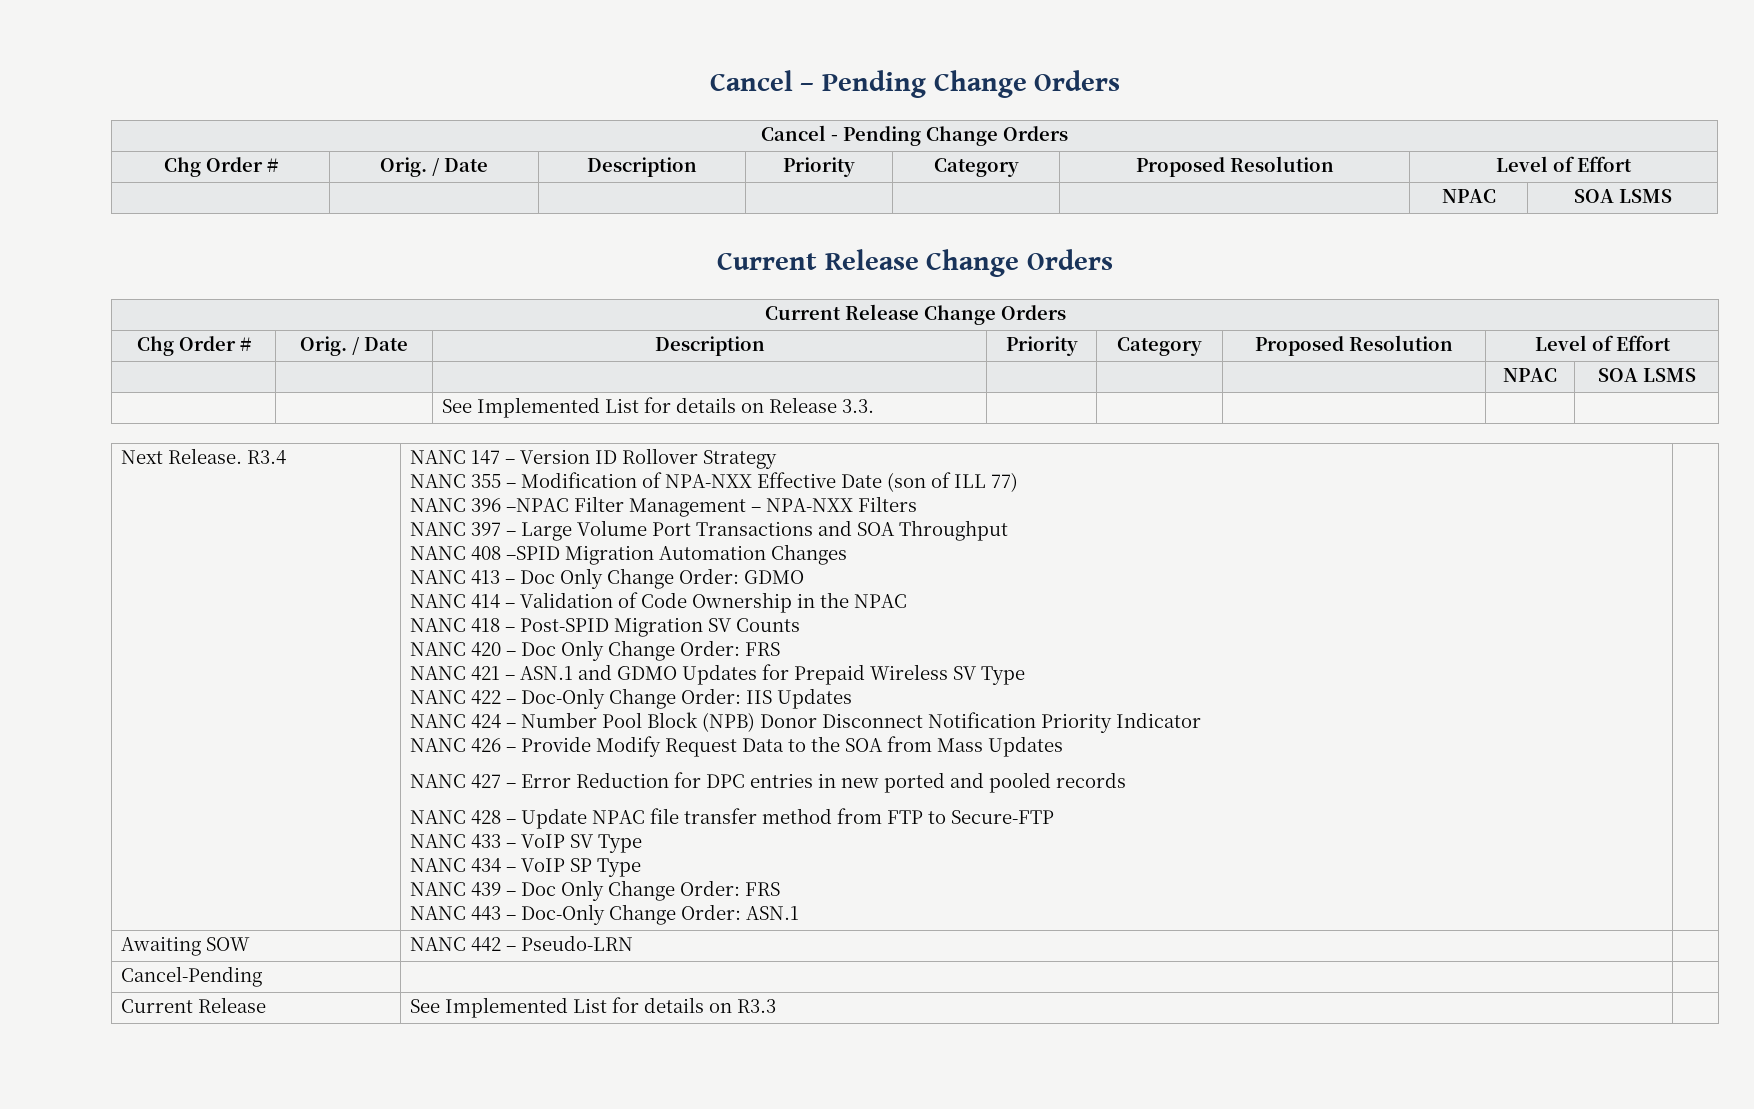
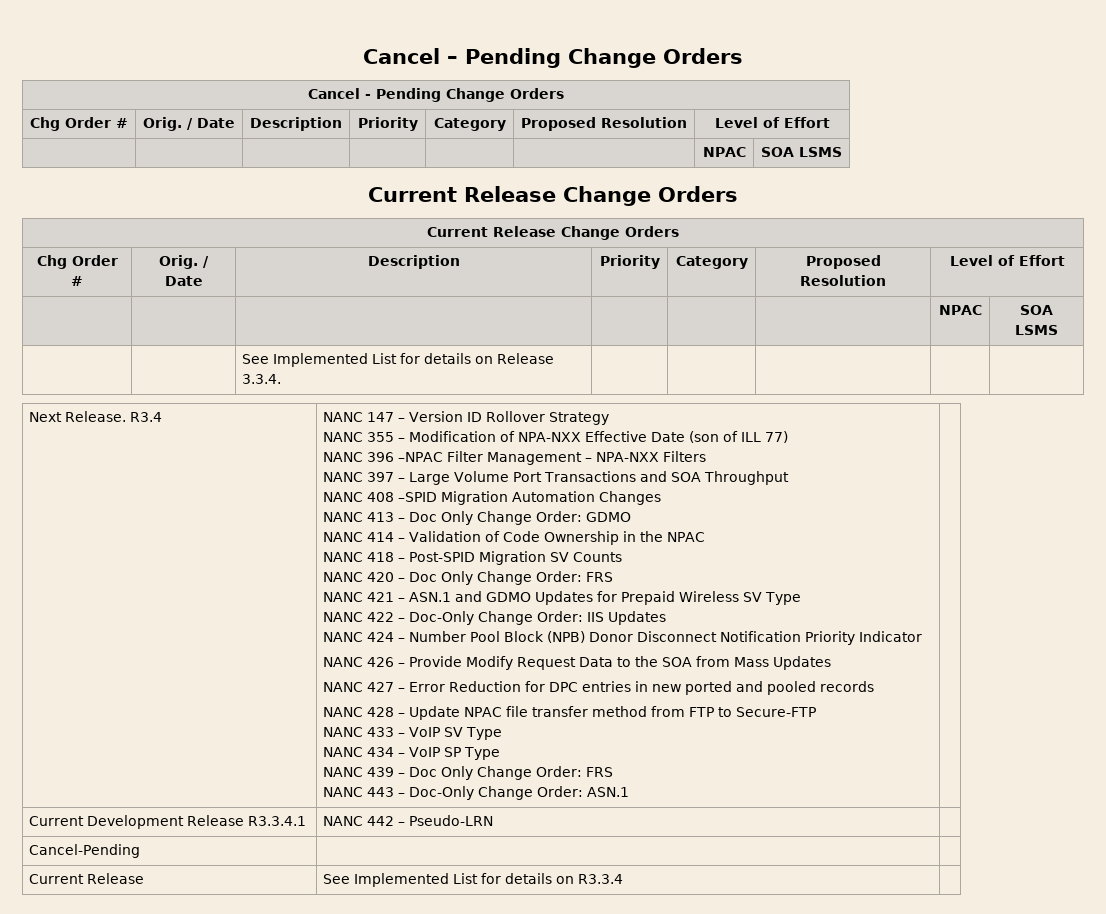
- | | See Implemented List for details on Release 3.3. | | | | |
+ | | See Implemented List for details on Release 3.3.4. | | | | |
- Awaiting SOW | NANC 442 – Pseudo-LRN |
+ Current Development Release R3.3.4.1 | NANC 442 – Pseudo-LRN |
- Current Release | See Implemented List for details on R3.3 |
+ Current Release | See Implemented List for details on R3.3.4 |

